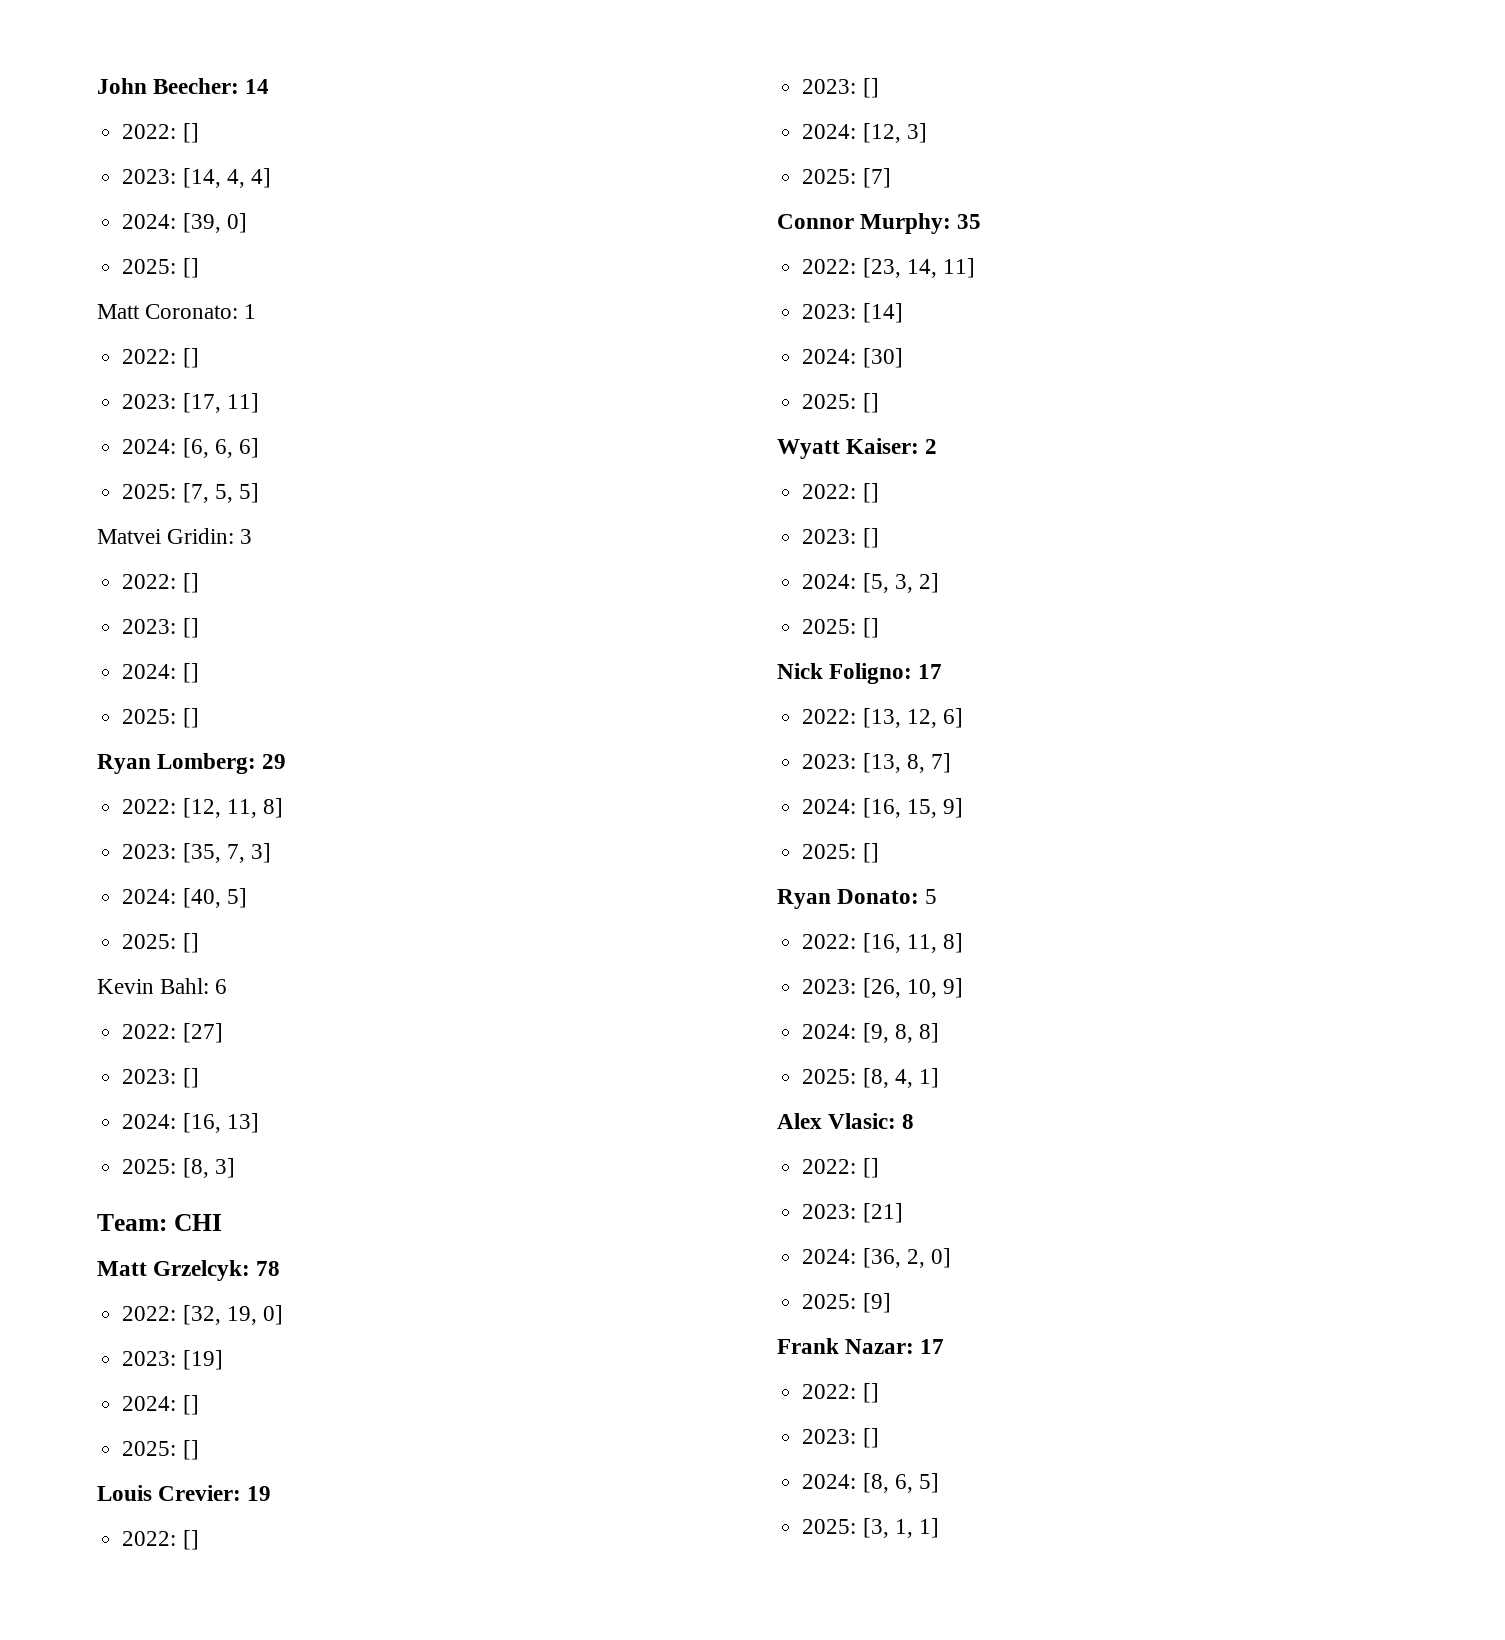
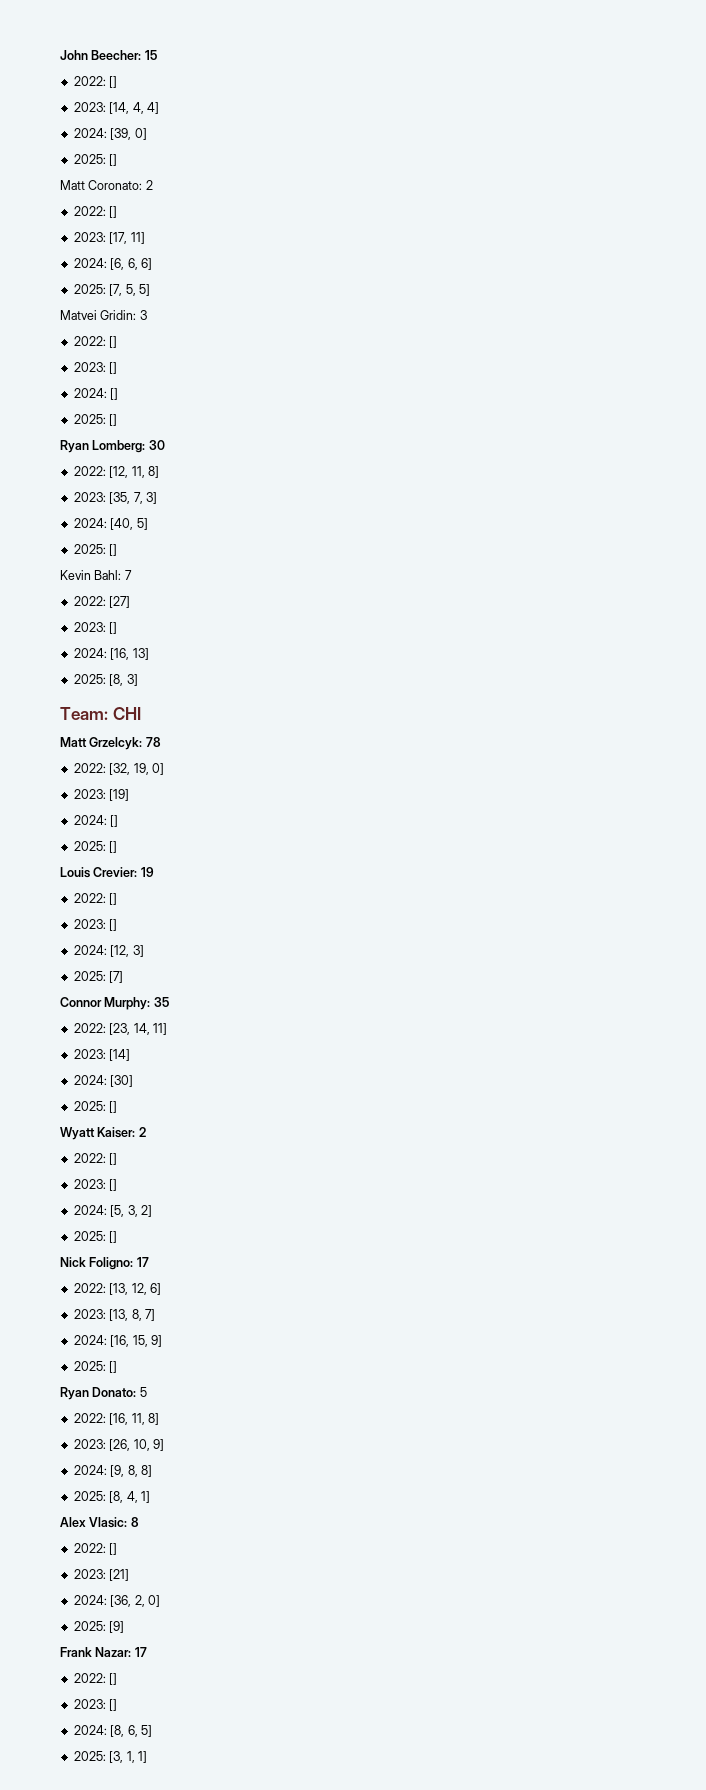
- John Beecher: 14
+ John Beecher: 15
- Matt Coronato: 1
+ Matt Coronato: 2
- Ryan Lomberg: 29
+ Ryan Lomberg: 30
- Kevin Bahl: 6
+ Kevin Bahl: 7

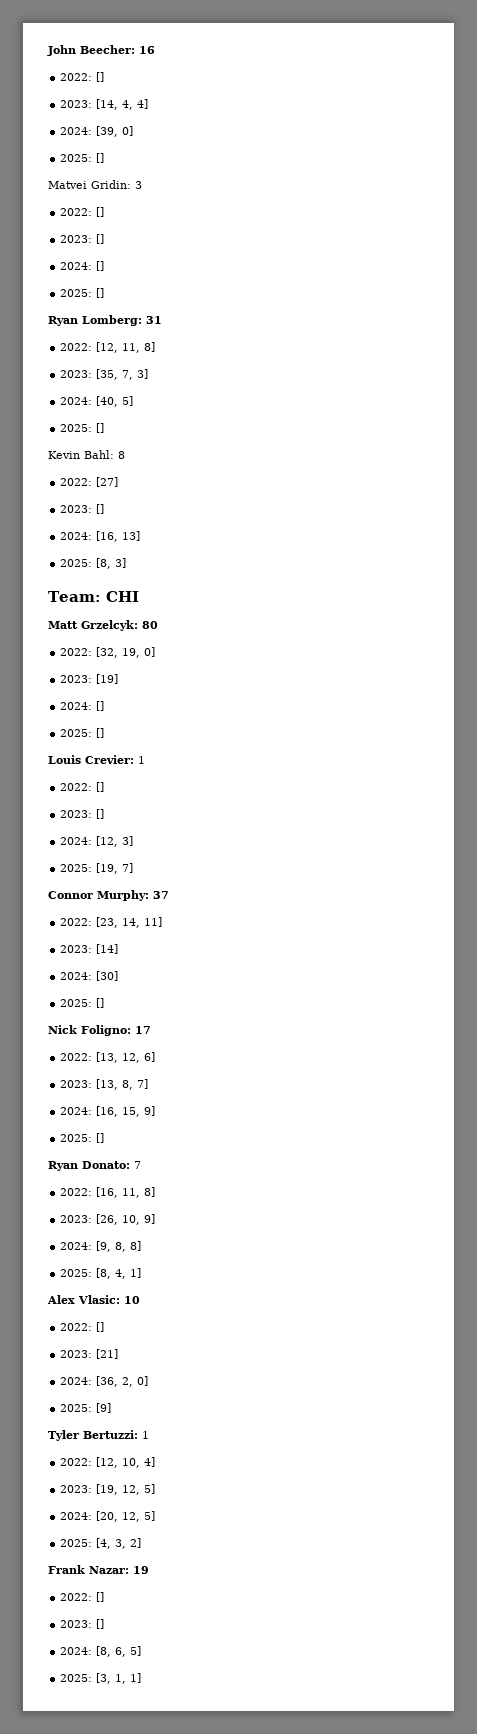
- John Beecher: 15
+ John Beecher: 16
- Matt Coronato: 2
- 2022: []
- 2023: [17, 11]
- 2024: [6, 6, 6]
- 2025: [7, 5, 5]
- Ryan Lomberg: 30
+ Ryan Lomberg: 31
- Kevin Bahl: 7
+ Kevin Bahl: 8
- Matt Grzelcyk: 78
+ Matt Grzelcyk: 80
- Louis Crevier: 19
+ Louis Crevier: 1
- 2025: [7]
+ 2025: [19, 7]
- Connor Murphy: 35
+ Connor Murphy: 37
- Wyatt Kaiser: 2
- 2022: []
- 2023: []
- 2024: [5, 3, 2]
- 2025: []
- Ryan Donato: 5
+ Ryan Donato: 7
- Alex Vlasic: 8
+ Alex Vlasic: 10
+ Tyler Bertuzzi: 1
+ 2022: [12, 10, 4]
+ 2023: [19, 12, 5]
+ 2024: [20, 12, 5]
+ 2025: [4, 3, 2]
- Frank Nazar: 17
+ Frank Nazar: 19

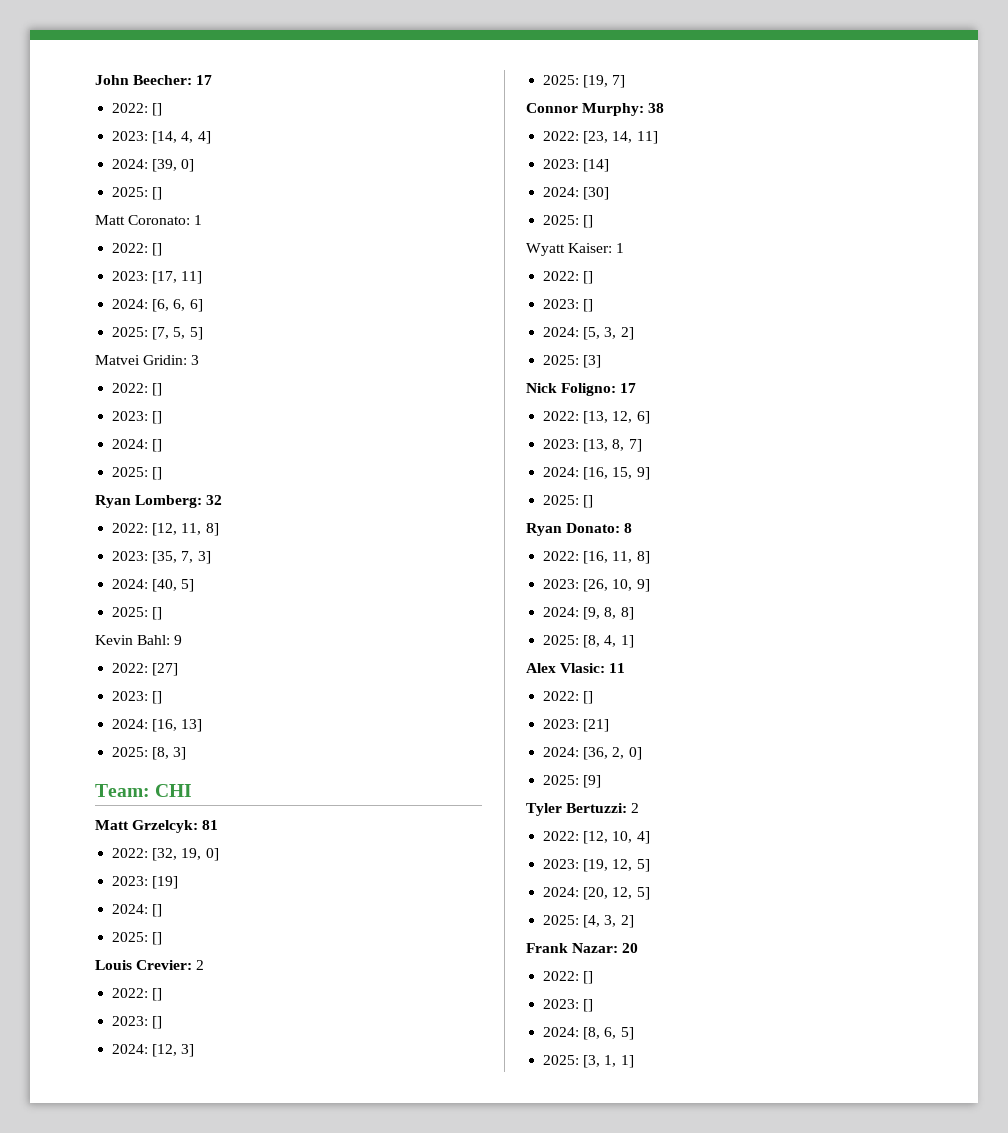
- John Beecher: 16
+ John Beecher: 17
+ Matt Coronato: 1
+ 2022: []
+ 2023: [17, 11]
+ 2024: [6, 6, 6]
+ 2025: [7, 5, 5]
- Ryan Lomberg: 31
+ Ryan Lomberg: 32
- Kevin Bahl: 8
+ Kevin Bahl: 9
- Matt Grzelcyk: 80
+ Matt Grzelcyk: 81
- Louis Crevier: 1
+ Louis Crevier: 2
- Connor Murphy: 37
+ Connor Murphy: 38
+ Wyatt Kaiser: 1
+ 2022: []
+ 2023: []
+ 2024: [5, 3, 2]
+ 2025: [3]
- Ryan Donato: 7
+ Ryan Donato: 8
- Alex Vlasic: 10
+ Alex Vlasic: 11
- Tyler Bertuzzi: 1
+ Tyler Bertuzzi: 2
- Frank Nazar: 19
+ Frank Nazar: 20

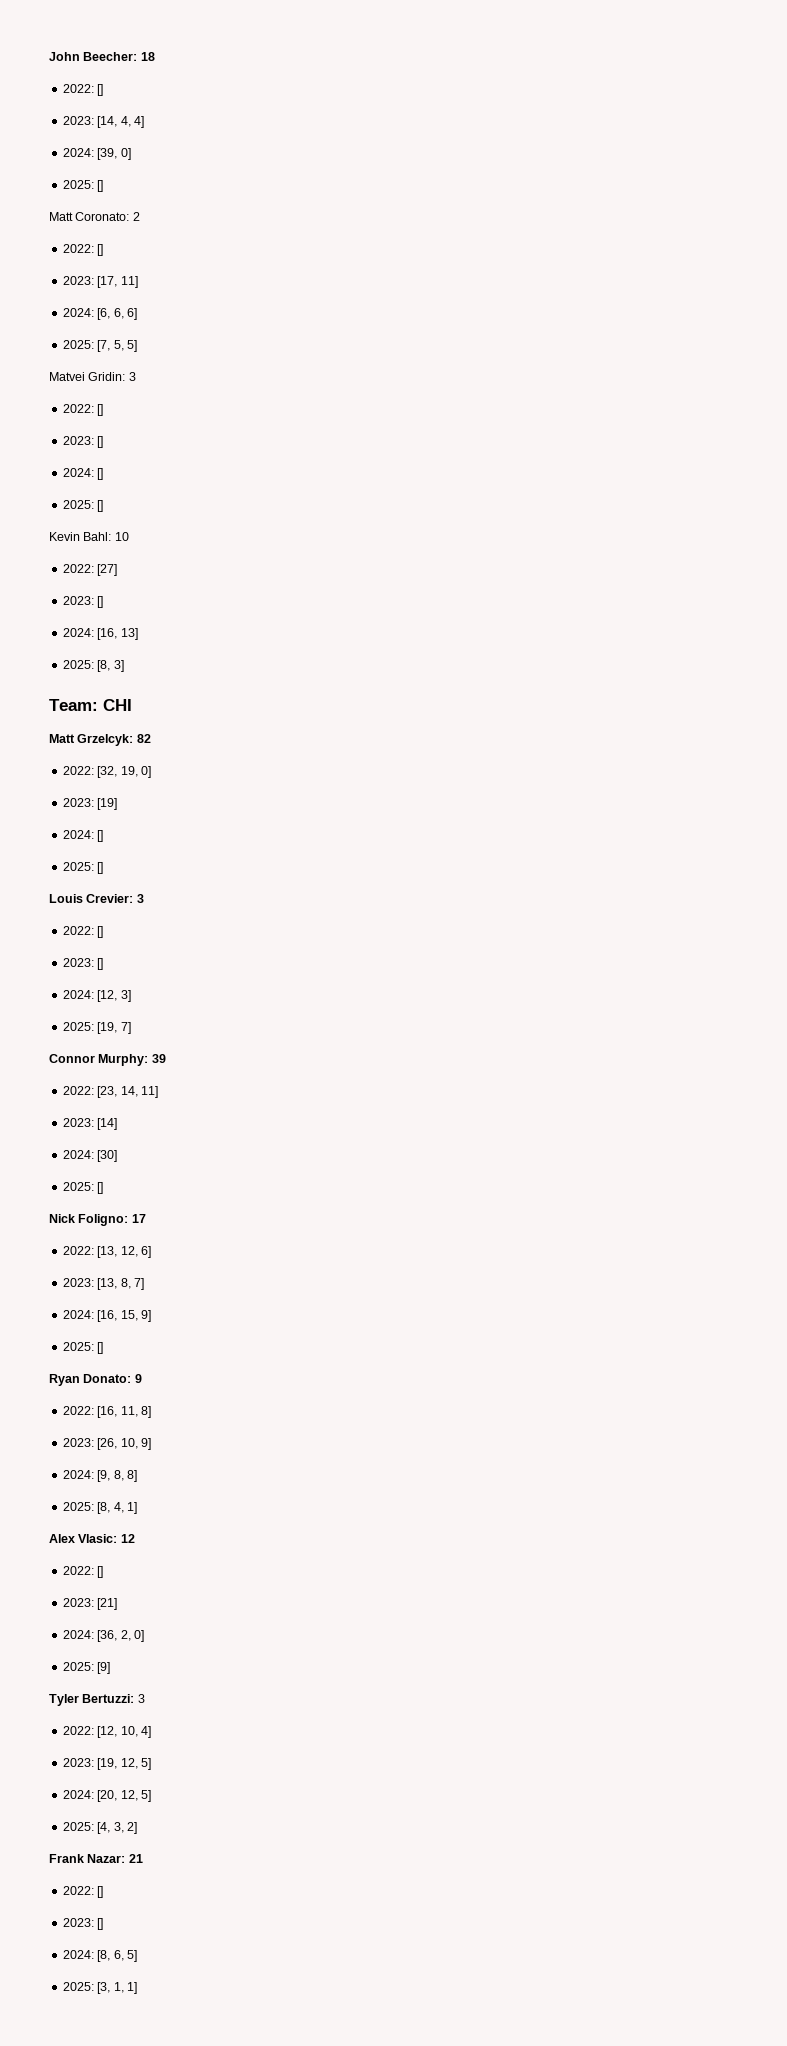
- John Beecher: 17
+ John Beecher: 18
- Matt Coronato: 1
+ Matt Coronato: 2
- Ryan Lomberg: 32
- 2022: [12, 11, 8]
- 2023: [35, 7, 3]
- 2024: [40, 5]
- 2025: []
- Kevin Bahl: 9
+ Kevin Bahl: 10
- Matt Grzelcyk: 81
+ Matt Grzelcyk: 82
- Louis Crevier: 2
+ Louis Crevier: 3
- Connor Murphy: 38
+ Connor Murphy: 39
- Wyatt Kaiser: 1
- 2022: []
- 2023: []
- 2024: [5, 3, 2]
- 2025: [3]
- Ryan Donato: 8
+ Ryan Donato: 9
- Alex Vlasic: 11
+ Alex Vlasic: 12
- Tyler Bertuzzi: 2
+ Tyler Bertuzzi: 3
- Frank Nazar: 20
+ Frank Nazar: 21

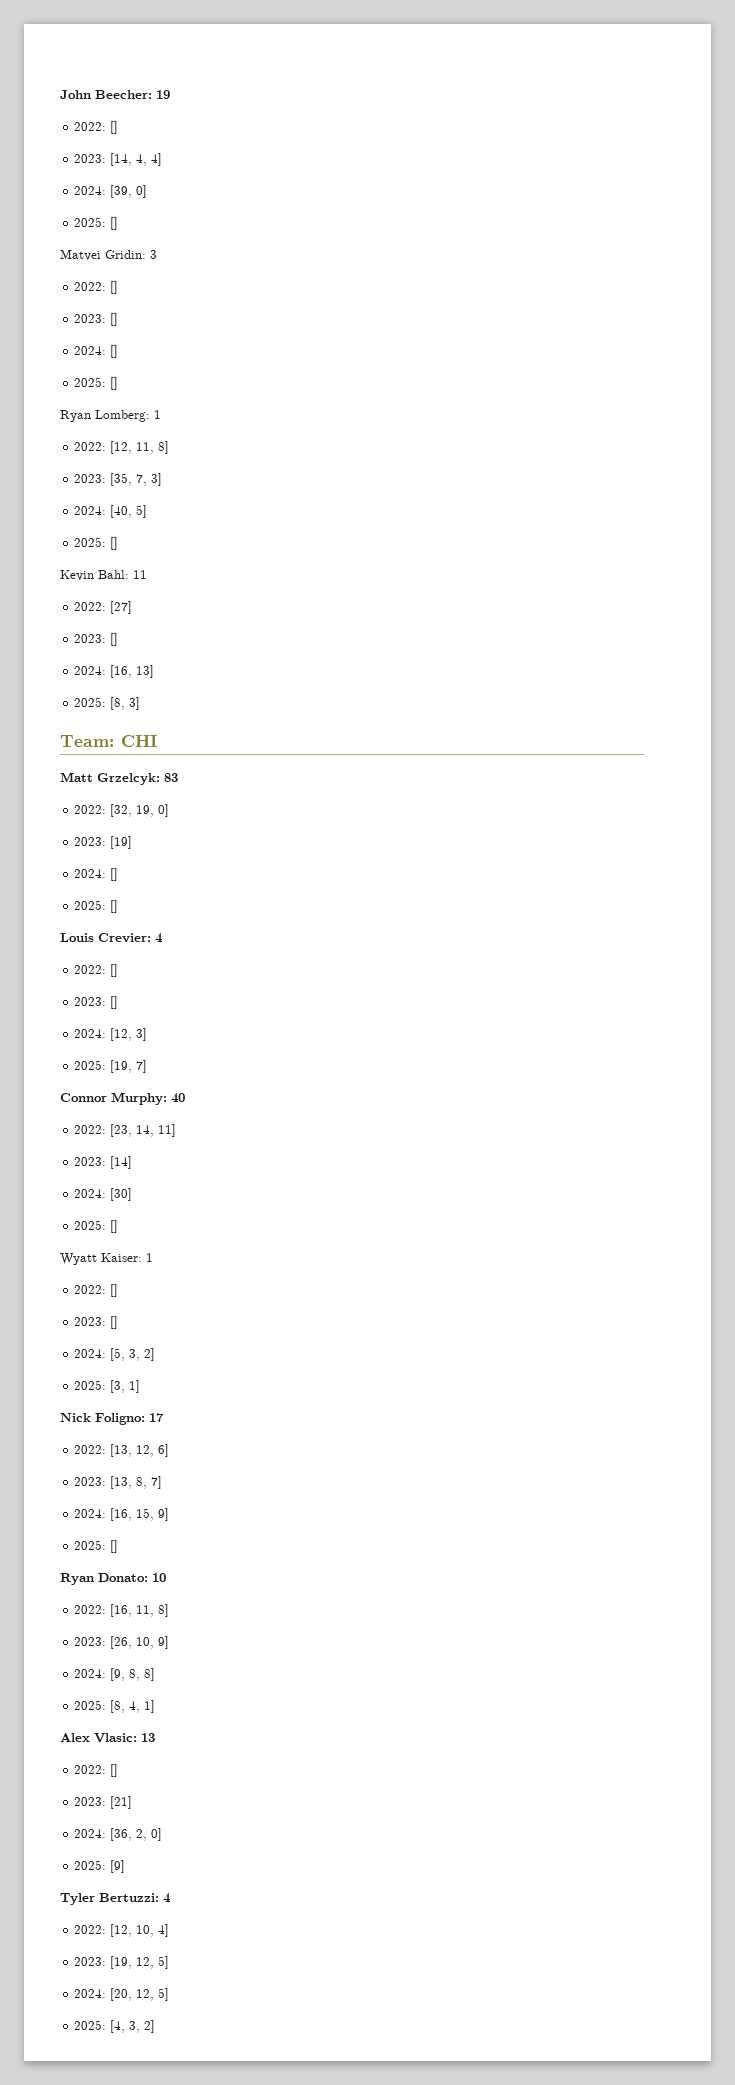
- John Beecher: 18
+ John Beecher: 19
- Matt Coronato: 2
- 2022: []
- 2023: [17, 11]
- 2024: [6, 6, 6]
- 2025: [7, 5, 5]
+ Ryan Lomberg: 1
+ 2022: [12, 11, 8]
+ 2023: [35, 7, 3]
+ 2024: [40, 5]
+ 2025: []
- Kevin Bahl: 10
+ Kevin Bahl: 11
- Matt Grzelcyk: 82
+ Matt Grzelcyk: 83
- Louis Crevier: 3
+ Louis Crevier: 4
- Connor Murphy: 39
+ Connor Murphy: 40
+ Wyatt Kaiser: 1
+ 2022: []
+ 2023: []
+ 2024: [5, 3, 2]
+ 2025: [3, 1]
- Ryan Donato: 9
+ Ryan Donato: 10
- Alex Vlasic: 12
+ Alex Vlasic: 13
- Tyler Bertuzzi: 3
+ Tyler Bertuzzi: 4
- Frank Nazar: 21
- 2022: []
- 2023: []
- 2024: [8, 6, 5]
- 2025: [3, 1, 1]

